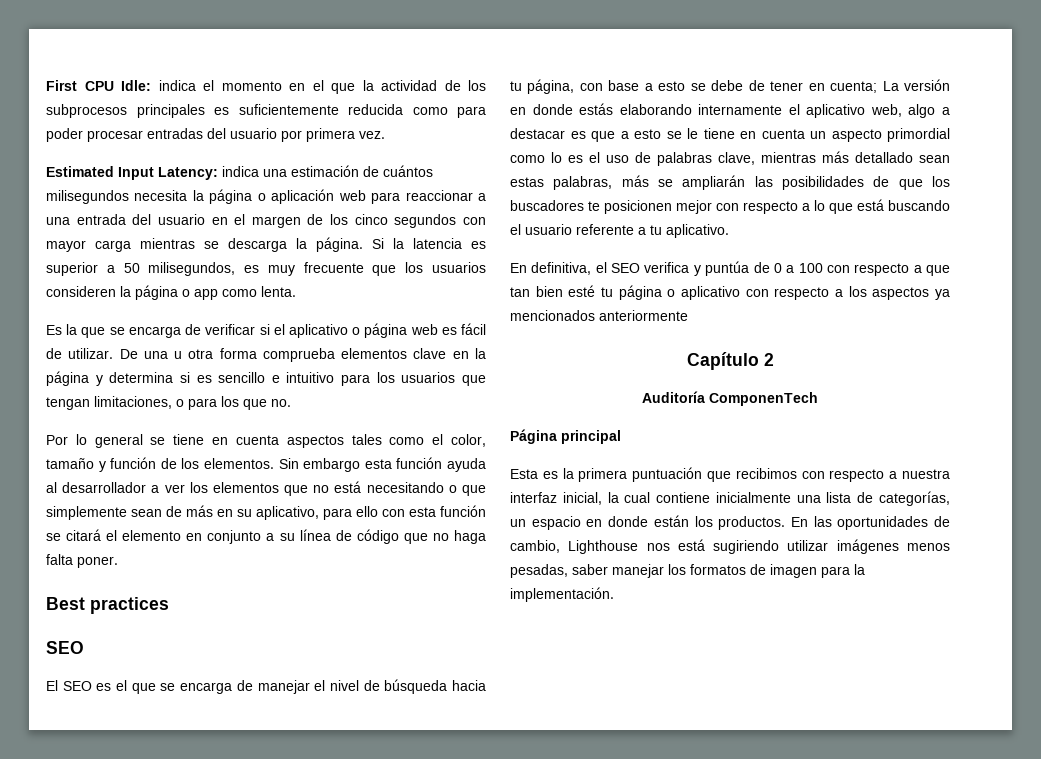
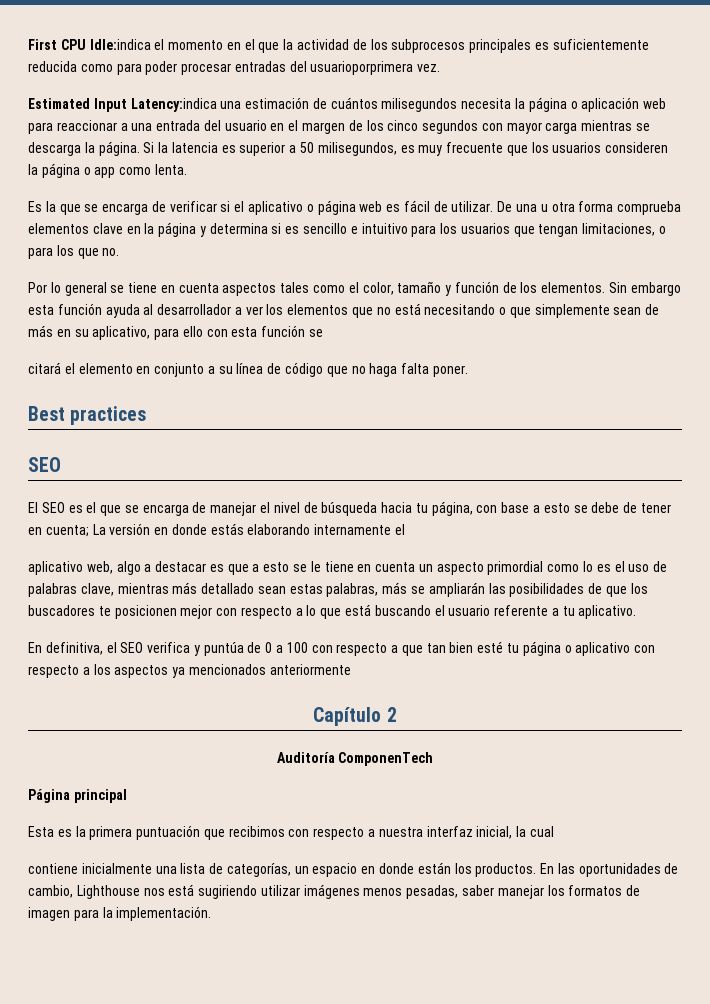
- First CPU Idle: indica el momento en el que la actividad de los subprocesos principales es suficientemente reducida como para poder procesar entradas del usuario por primera vez.
+ First CPU Idle:indica el momento en el que la actividad de los subprocesos principales es suficientemente reducida como para poder procesar entradas del usuarioporprimera vez.
- Estimated Input Latency: indica una estimación de cuántos milisegundos necesita la página o aplicación web para reaccionar a una entrada del usuario en el margen de los cinco segundos con mayor carga mientras se descarga la página.
+ Estimated Input Latency:indica una estimación de cuántos milisegundos necesita la página o aplicación web para reaccionar a una entrada del usuario en el margen de los cinco segundos con mayor carga mientras se descarga la página.
- Sin embargo esta función ayuda al desarrollador a ver los elementos que no está necesitando o que simplemente sean de más en su aplicativo, para ello con esta función se citará el elemento en conjunto a su línea de código que no haga falta poner.
+ Sin embargo esta función ayuda al desarrollador a ver los elementos que no está necesitando o que simplemente sean de más en su aplicativo, para ello con esta función se
+ citará el elemento en conjunto a su línea de código que no haga falta poner.
- La versión en donde estás elaborando internamente el aplicativo web, algo a destacar es que a esto se le tiene en cuenta un aspecto primordial como lo es el uso de palabras clave, mientras más detallado sean estas palabras, más se ampliarán las posibilidades de que los buscadores te posicionen mejor con respecto a lo que está buscando el usuario referente a tu aplicativo.
+ La versión en donde estás elaborando internamente el
+ aplicativo web, algo a destacar es que a esto se le tiene en cuenta un aspecto primordial como lo es el uso de palabras clave, mientras más detallado sean estas palabras, más se ampliarán las posibilidades de que los buscadores te posicionen mejor con respecto a lo que está buscando el usuario referente a tu aplicativo.
- Esta es la primera puntuación que recibimos con respecto a nuestra interfaz inicial, la cual contiene inicialmente una lista de categorías, un espacio en donde están los productos.
+ Esta es la primera puntuación que recibimos con respecto a nuestra interfaz inicial, la cual
+ contiene inicialmente una lista de categorías, un espacio en donde están los productos.

